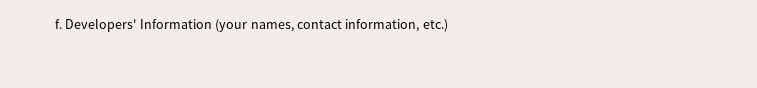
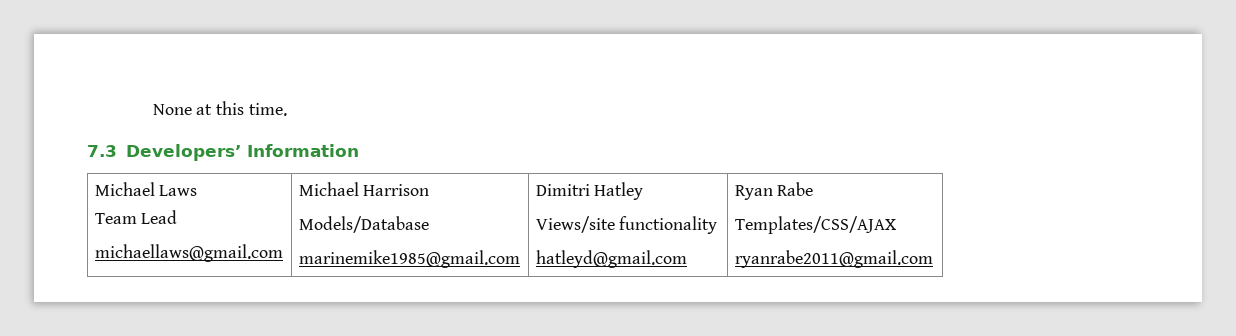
- f. Developers' Information (your names, contact information, etc.)
+ None at this time.
+ 7.3 Developers’ Information
+ Michael Laws
+ Team Lead
+ michaellaws@gmail.com | Michael Harrison
+ Models/Database
+ marinemike1985@gmail.com | Dimitri Hatley
+ Views/site functionality
+ hatleyd@gmail.com | Ryan Rabe
+ Templates/CSS/AJAX
+ ryanrabe2011@gmail.com

